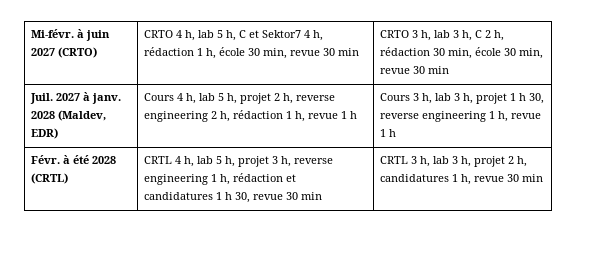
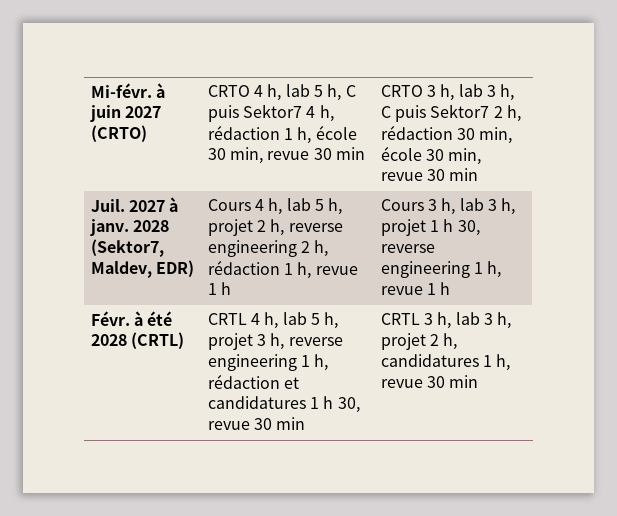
- CRTO 4 h, lab 5 h, C et Sektor7 4 h, rédaction 1 h, école 30 min, revue 30 min
+ CRTO 4 h, lab 5 h, C puis Sektor7 4 h, rédaction 1 h, école 30 min, revue 30 min
- CRTO 3 h, lab 3 h, C 2 h, rédaction 30 min, école 30 min, revue 30 min
+ CRTO 3 h, lab 3 h, C puis Sektor7 2 h, rédaction 30 min, école 30 min, revue 30 min
- 2028 (Maldev, EDR)
+ 2028 (Sektor7, Maldev, EDR)

